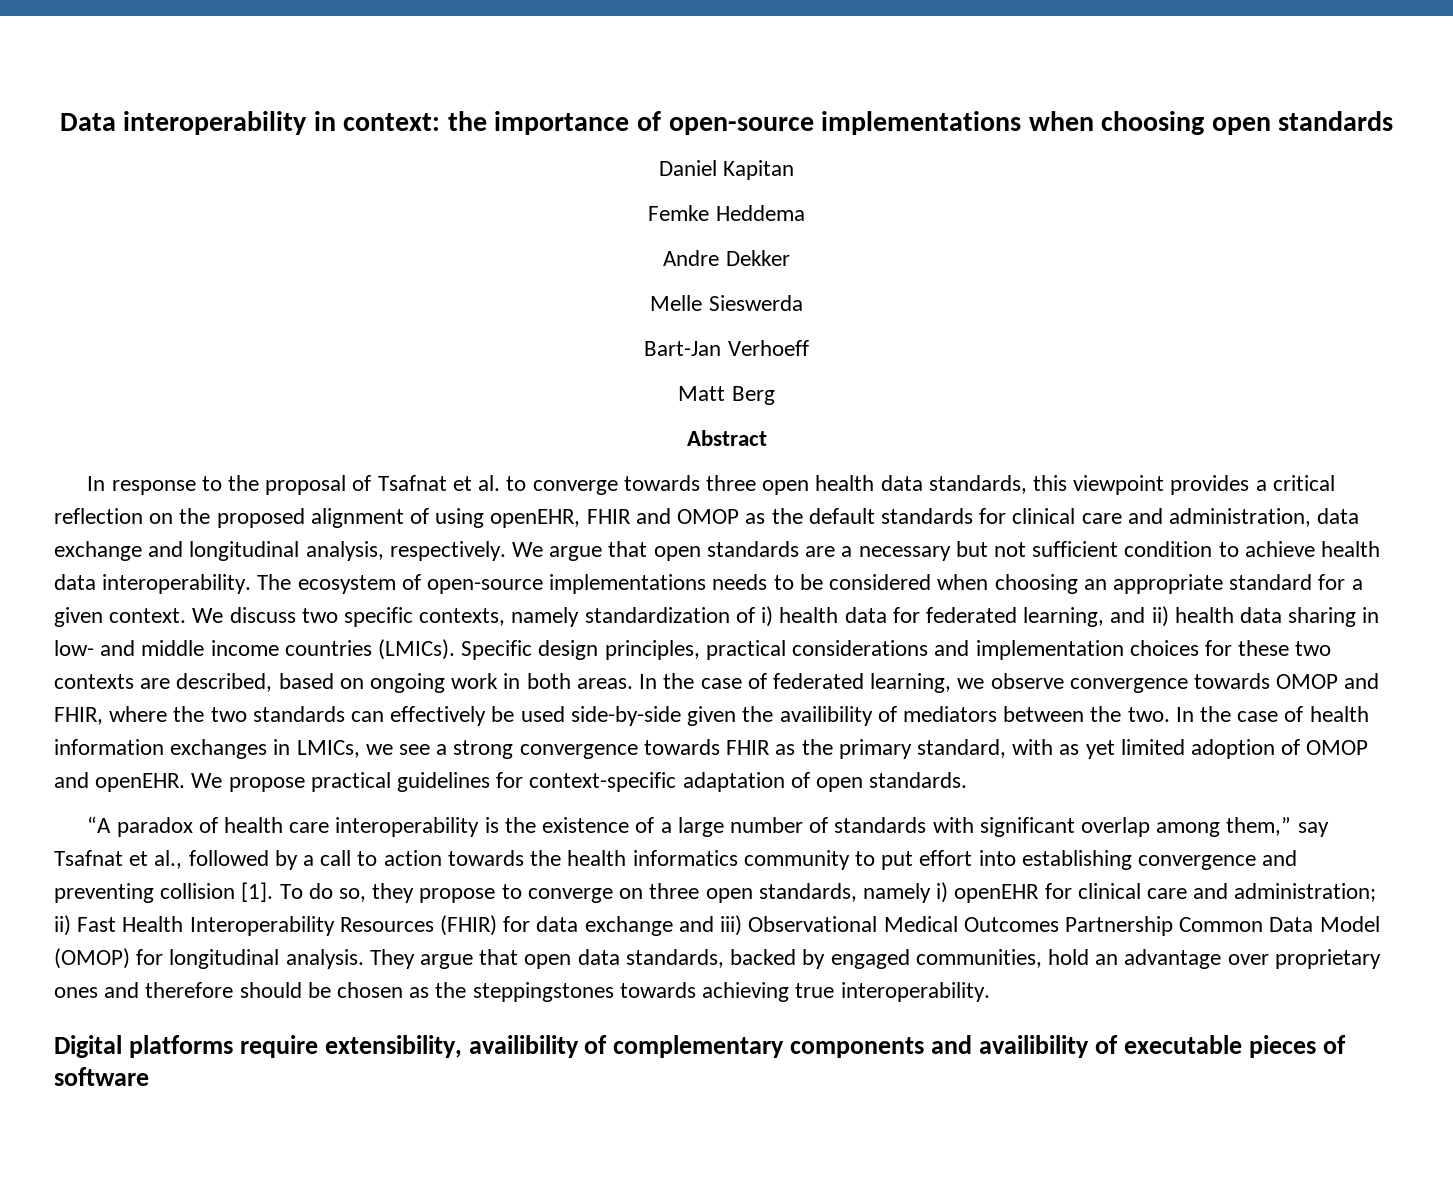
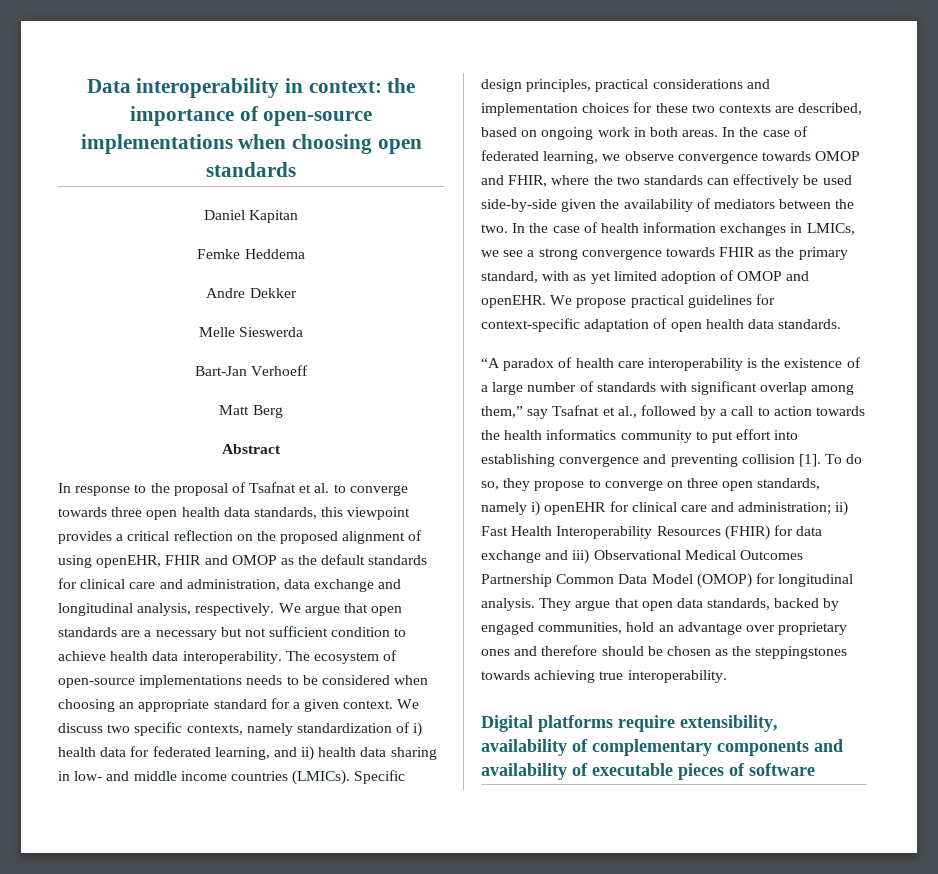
- In the case of federated learning, we observe convergence towards OMOP and FHIR, where the two standards can effectively be used side-by-side given the availibility of mediators between the two.
+ In the case of federated learning, we observe convergence towards OMOP and FHIR, where the two standards can effectively be used side-by-side given the availability of mediators between the two.
- We propose practical guidelines for context-specific adaptation of open standards.
+ We propose practical guidelines for context-specific adaptation of open health data standards.
- Digital platforms require extensibility, availibility of complementary components and availibility of executable pieces of software
+ Digital platforms require extensibility, availability of complementary components and availability of executable pieces of software

